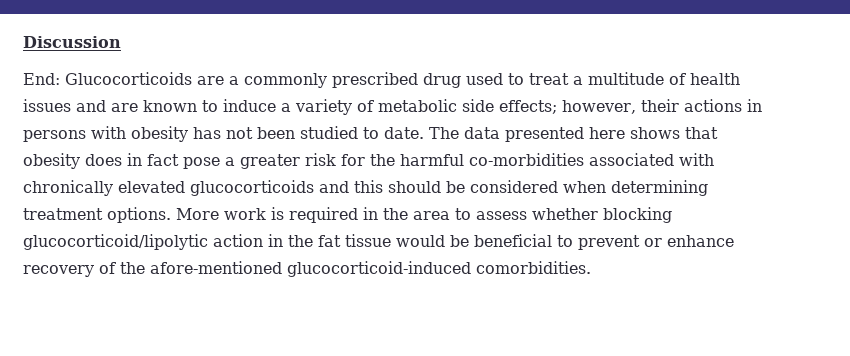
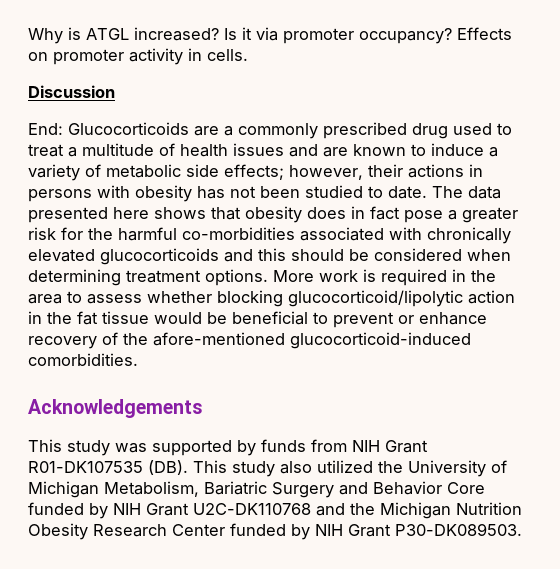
+ Why is ATGL increased? Is it via promoter occupancy? Effects on promoter activity in cells.
+ Acknowledgements
+ This study was supported by funds from NIH Grant R01-DK107535 (DB). This study also utilized the University of Michigan Metabolism, Bariatric Surgery and Behavior Core funded by NIH Grant U2C-DK110768 and the Michigan Nutrition Obesity Research Center funded by NIH Grant P30-DK089503.

